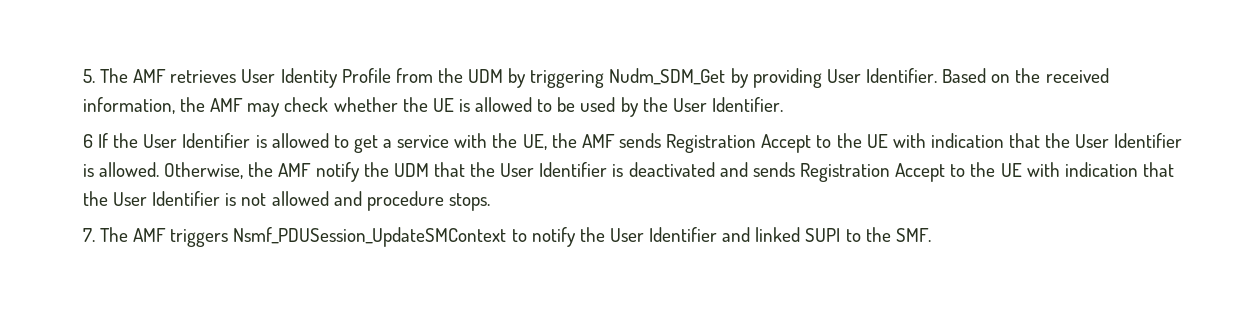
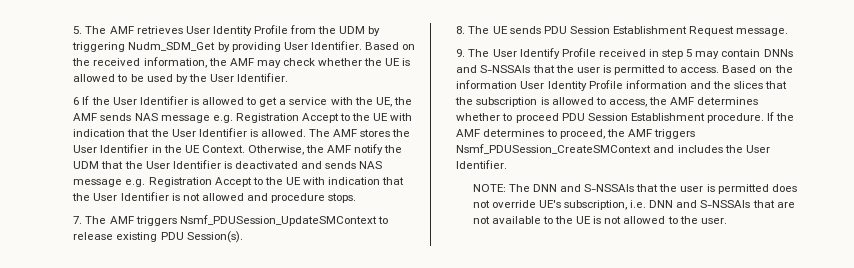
- 6 If the User Identifier is allowed to get a service with the UE, the AMF sends Registration Accept to the UE with indication that the User Identifier is allowed.
+ 6 If the User Identifier is allowed to get a service with the UE, the AMF sends NAS message e.g. Registration Accept to the UE with indication that the User Identifier is allowed.
+ The AMF stores the User Identifier in the UE Context.
- Otherwise, the AMF notify the UDM that the User Identifier is deactivated and sends Registration Accept to the UE with indication that the User Identifier is not allowed and procedure stops.
+ Otherwise, the AMF notify the UDM that the User Identifier is deactivated and sends NAS message e.g. Registration Accept to the UE with indication that the User Identifier is not allowed and procedure stops.
- 7. The AMF triggers Nsmf_PDUSession_UpdateSMContext to notify the User Identifier and linked SUPI to the SMF.
+ 7. The AMF triggers Nsmf_PDUSession_UpdateSMContext to release existing PDU Session(s).
+ 8. The UE sends PDU Session Establishment Request message.
+ 9. The User Identify Profile received in step 5 may contain DNNs and S-NSSAIs that the user is permitted to access. Based on the information User Identity Profile information and the slices that the subscription is allowed to access, the AMF determines whether to proceed PDU Session Establishment procedure. If the AMF determines to proceed, the AMF triggers Nsmf_PDUSession_CreateSMContext and includes the User Identifier.
+ NOTE: The DNN and S-NSSAIs that the user is permitted does not override UE's subscription, i.e. DNN and S-NSSAIs that are not available to the UE is not allowed to the user.

